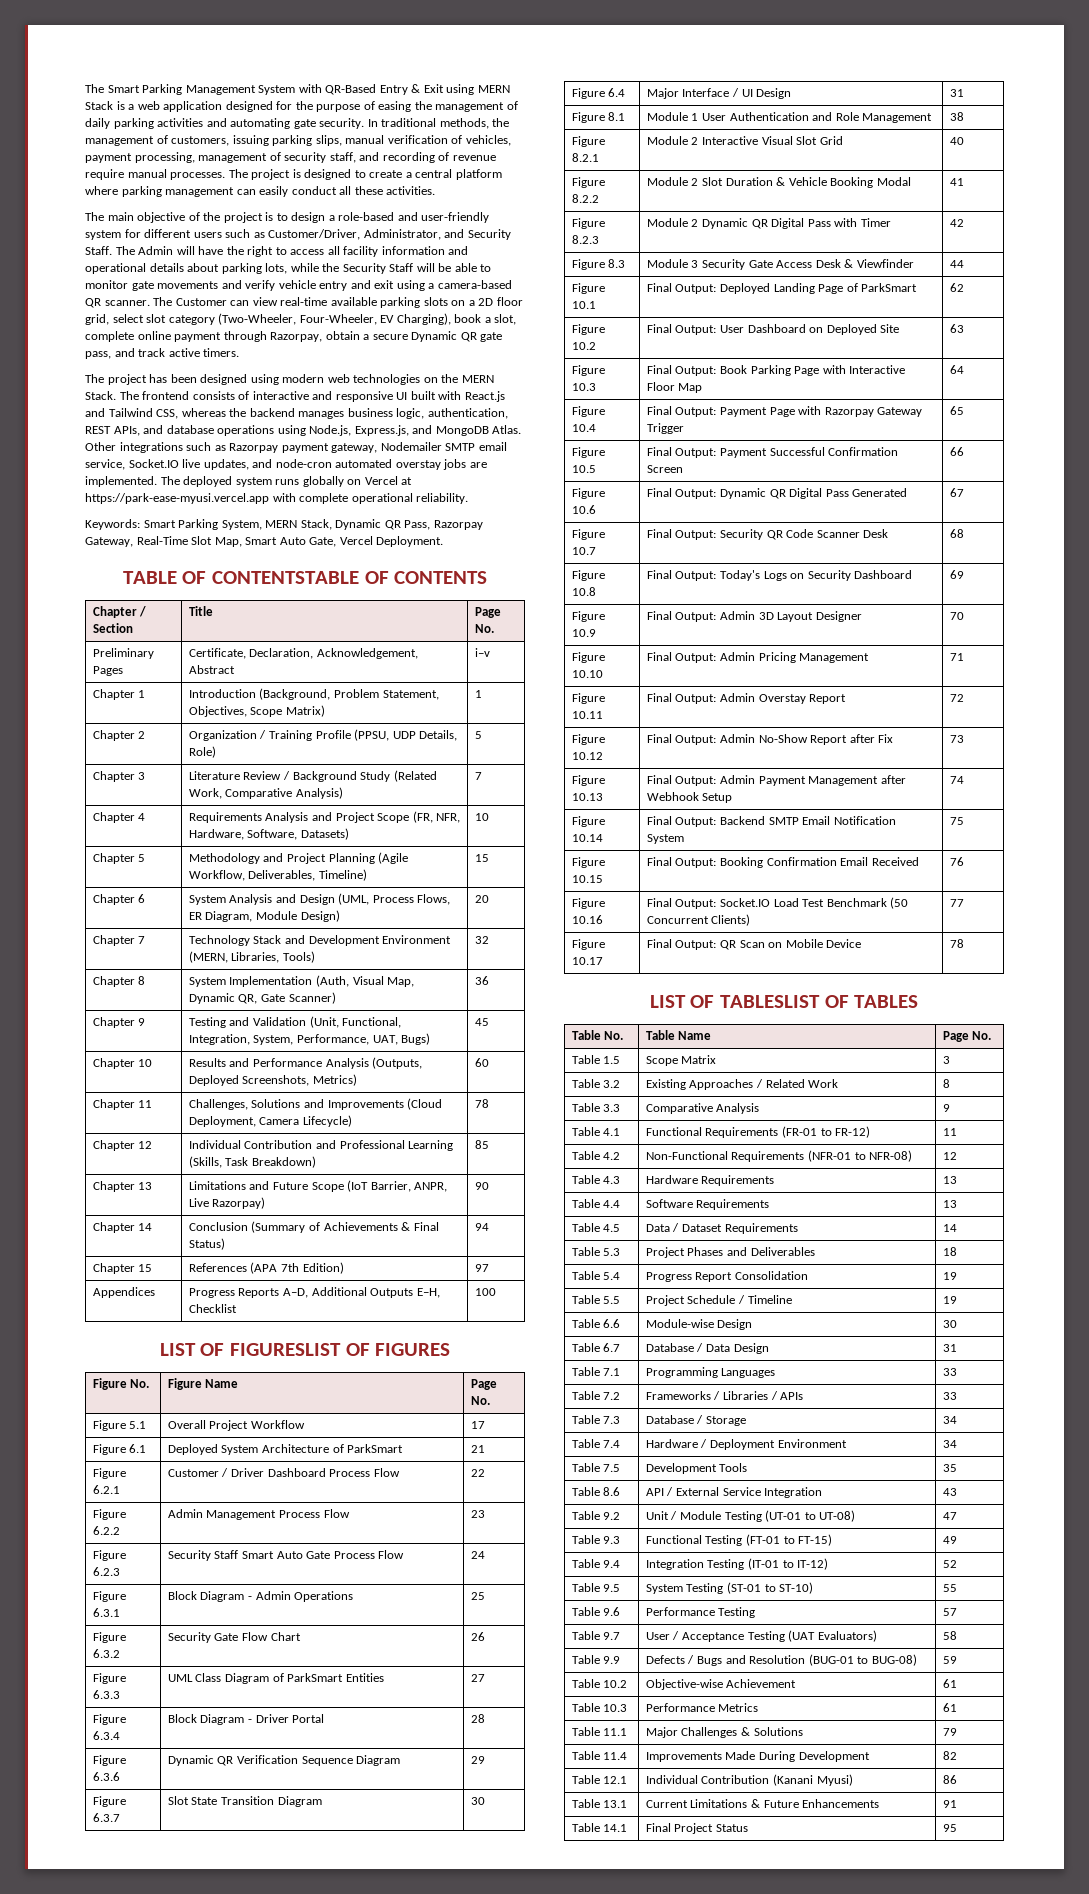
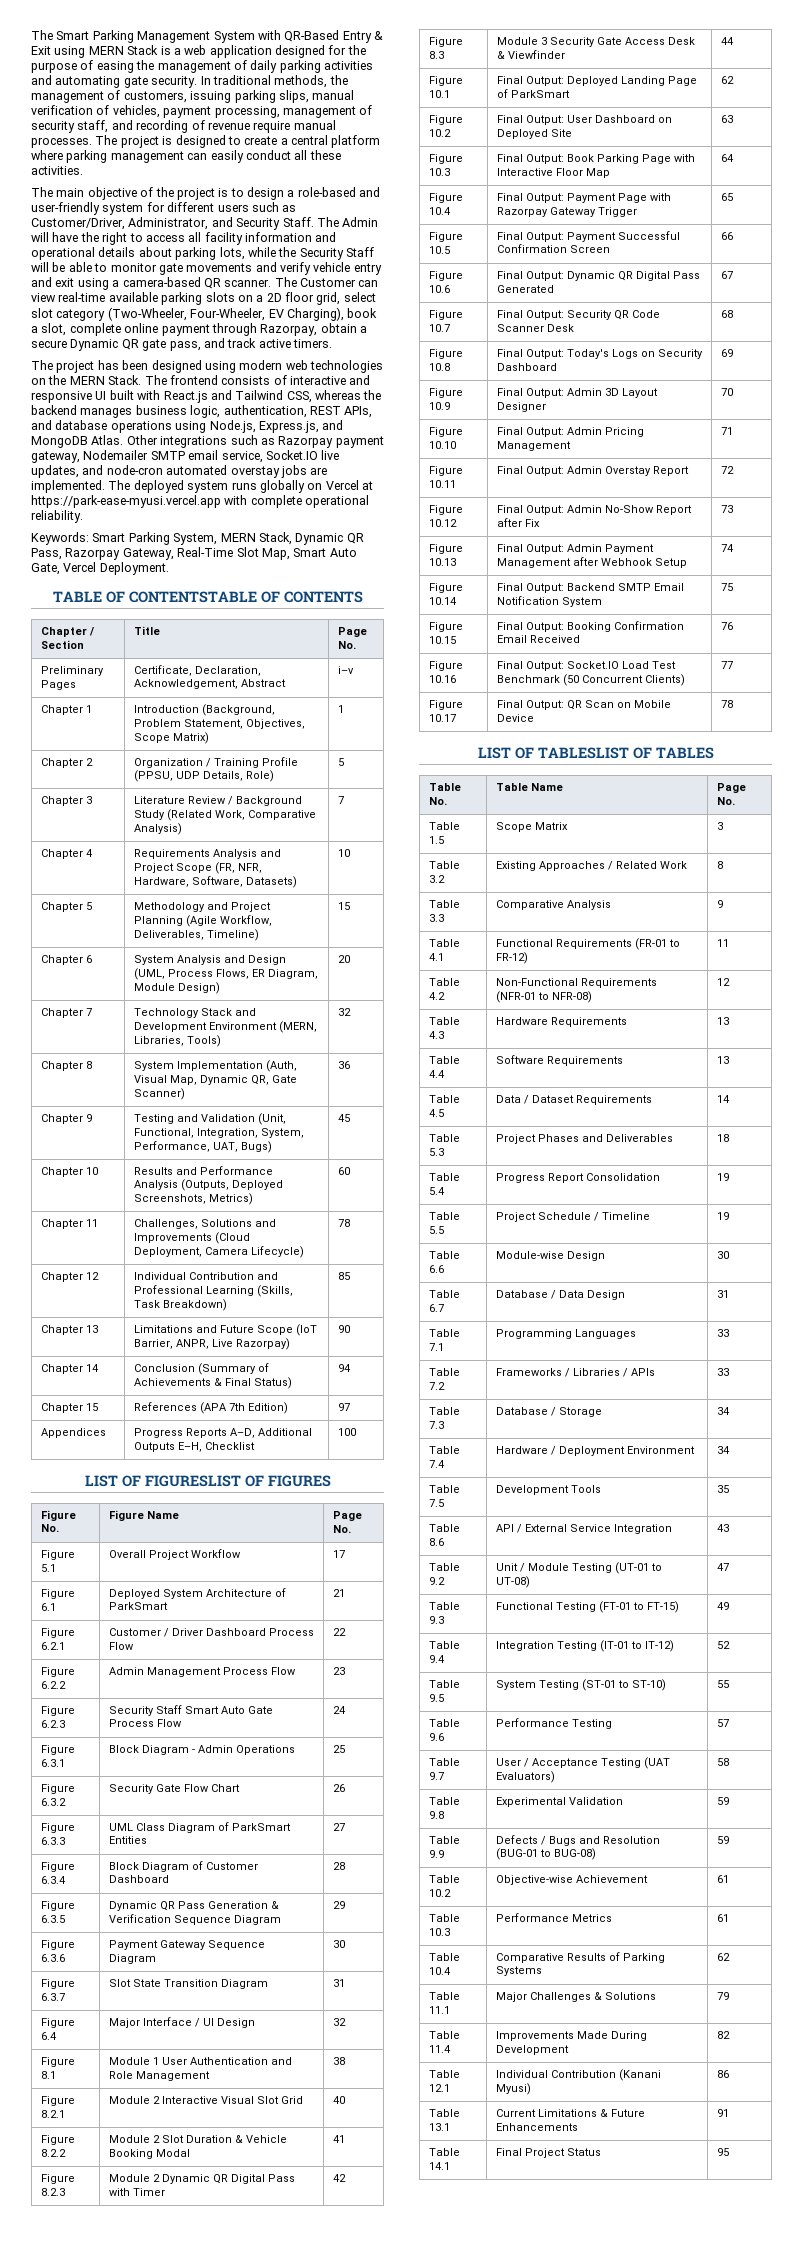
- Figure 6.3.4 | Block Diagram - Driver Portal | 28
+ Figure 6.3.4 | Block Diagram of Customer Dashboard | 28
- Figure 6.3.6 | Dynamic QR Verification Sequence Diagram | 29
+ Figure 6.3.5 | Dynamic QR Pass Generation & Verification Sequence Diagram | 29
+ Figure 6.3.6 | Payment Gateway Sequence Diagram | 30
- Figure 6.3.7 | Slot State Transition Diagram | 30
+ Figure 6.3.7 | Slot State Transition Diagram | 31
- Figure 6.4 | Major Interface / UI Design | 31
+ Figure 6.4 | Major Interface / UI Design | 32
+ Table 9.8 | Experimental Validation | 59
+ Table 10.4 | Comparative Results of Parking Systems | 62

